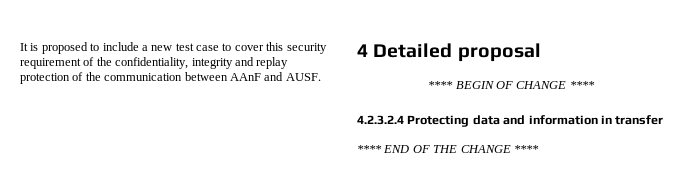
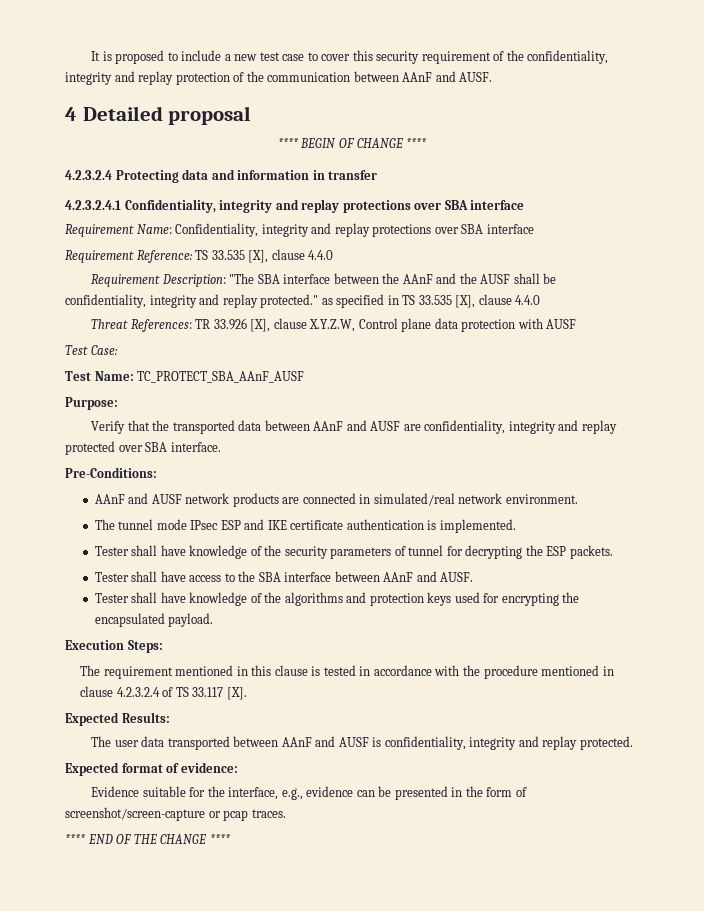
+ 4.2.3.2.4.1 Confidentiality, integrity and replay protections over SBA interface
+ Requirement Name: Confidentiality, integrity and replay protections over SBA interface
+ Requirement Reference: TS 33.535 [X], clause 4.4.0
+ Requirement Description: "The SBA interface between the AAnF and the AUSF shall be confidentiality, integrity and replay protected." as specified in TS 33.535 [X], clause 4.4.0
+ Threat References: TR 33.926 [X], clause X.Y.Z.W, Control plane data protection with AUSF
+ Test Case:
+ Test Name: TC_PROTECT_SBA_AAnF_AUSF
+ Purpose:
+ Verify that the transported data between AAnF and AUSF are confidentiality, integrity and replay protected over SBA interface.
+ Pre-Conditions:
+ AAnF and AUSF network products are connected in simulated/real network environment.
+ The tunnel mode IPsec ESP and IKE certificate authentication is implemented.
+ Tester shall have knowledge of the security parameters of tunnel for decrypting the ESP packets.
+ Tester shall have access to the SBA interface between AAnF and AUSF.
+ Tester shall have knowledge of the algorithms and protection keys used for encrypting the encapsulated payload.
+ Execution Steps:
+ The requirement mentioned in this clause is tested in accordance with the procedure mentioned in clause 4.2.3.2.4 of TS 33.117 [X].
+ Expected Results:
+ The user data transported between AAnF and AUSF is confidentiality, integrity and replay protected.
+ Expected format of evidence:
+ Evidence suitable for the interface, e.g., evidence can be presented in the form of screenshot/screen-capture or pcap traces.

